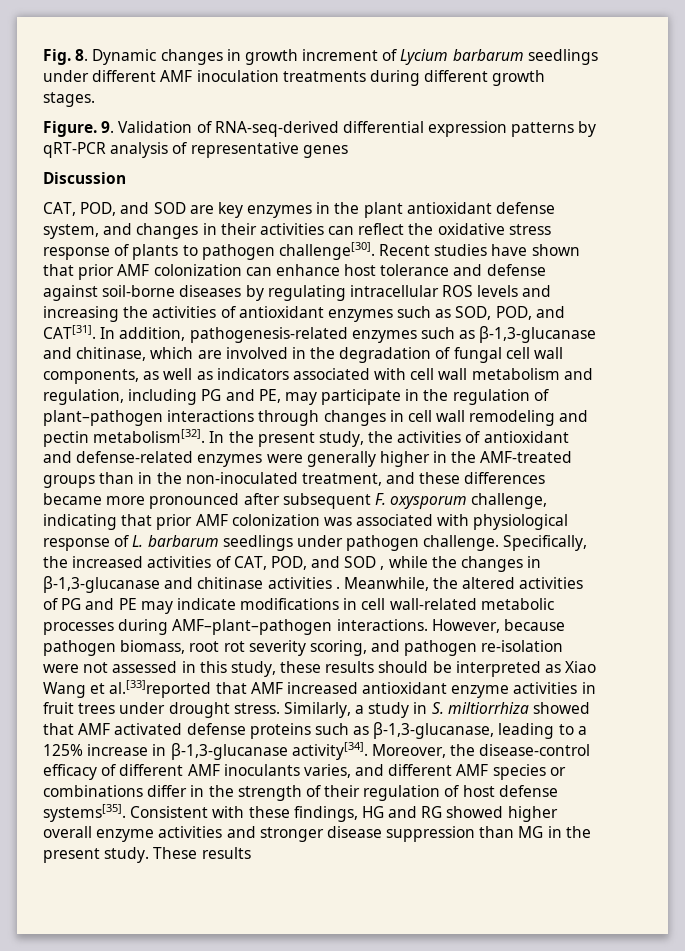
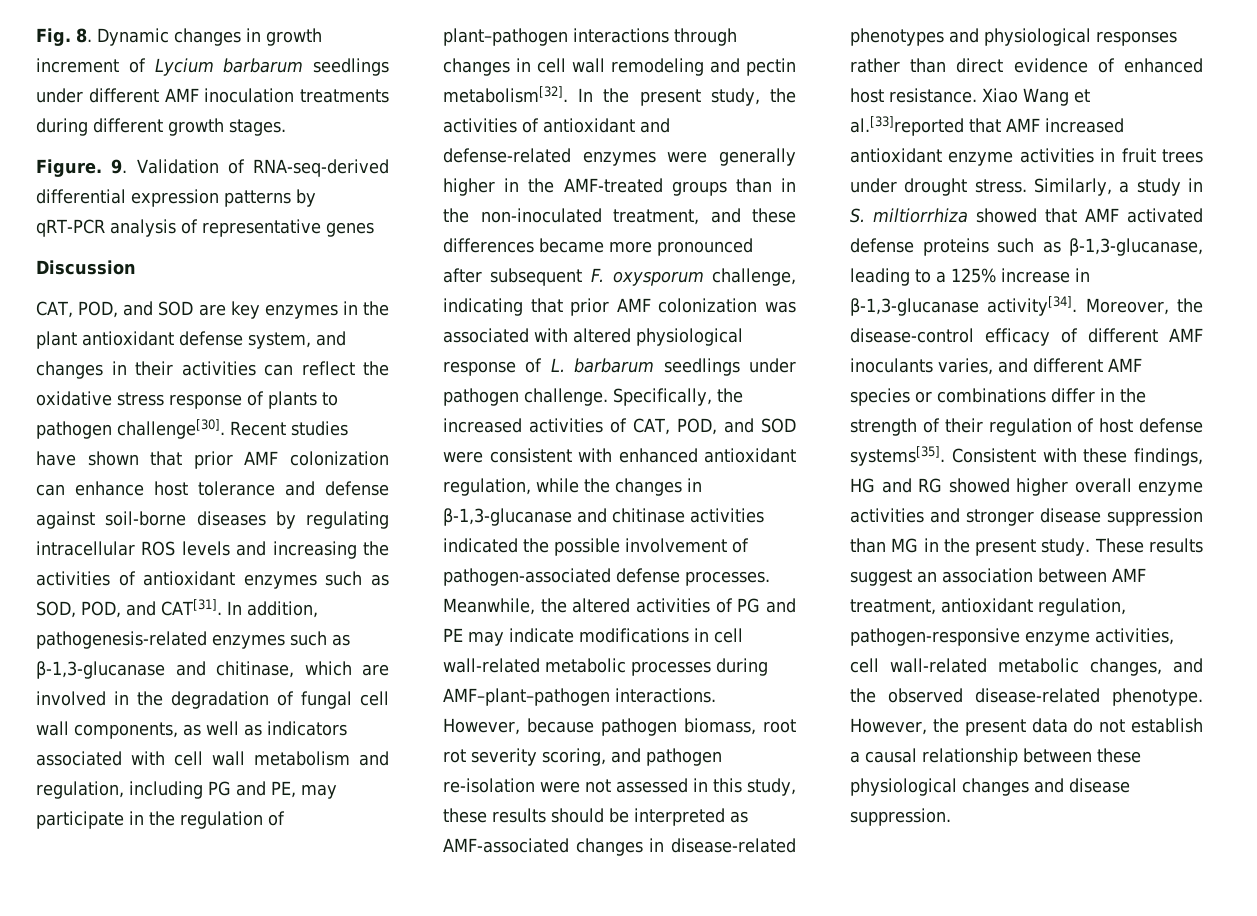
- In the present study, the activities of antioxidant and defense-related enzymes were generally higher in the AMF-treated groups than in the non-inoculated treatment, and these differences became more pronounced after subsequent F. oxysporum challenge, indicating that prior AMF colonization was associated with physiological response of L. barbarum seedlings under pathogen challenge.
+ In the present study, the activities of antioxidant and defense-related enzymes were generally higher in the AMF-treated groups than in the non-inoculated treatment, and these differences became more pronounced after subsequent F. oxysporum challenge, indicating that prior AMF colonization was associated with altered physiological response of L. barbarum seedlings under pathogen challenge.
- Specifically, the increased activities of CAT, POD, and SOD , while the changes in β-1,3-glucanase and chitinase activities .
+ Specifically, the increased activities of CAT, POD, and SOD were consistent with enhanced antioxidant regulation, while the changes in β-1,3-glucanase and chitinase activities indicated the possible involvement of pathogen-associated defense processes.
- However, because pathogen biomass, root rot severity scoring, and pathogen re-isolation were not assessed in this study, these results should be interpreted as Xiao Wang et al.[33]reported that AMF increased antioxidant enzyme activities in fruit trees under drought stress.
+ However, because pathogen biomass, root rot severity scoring, and pathogen re-isolation were not assessed in this study, these results should be interpreted as AMF-associated changes in disease-related phenotypes and physiological responses rather than direct evidence of enhanced host resistance. Xiao Wang et al.[33]reported that AMF increased antioxidant enzyme activities in fruit trees under drought stress.
- These results
+ These results suggest an association between AMF treatment, antioxidant regulation, pathogen-responsive enzyme activities, cell wall-related metabolic changes, and the observed disease-related phenotype. However, the present data do not establish a causal relationship between these physiological changes and disease suppression.

